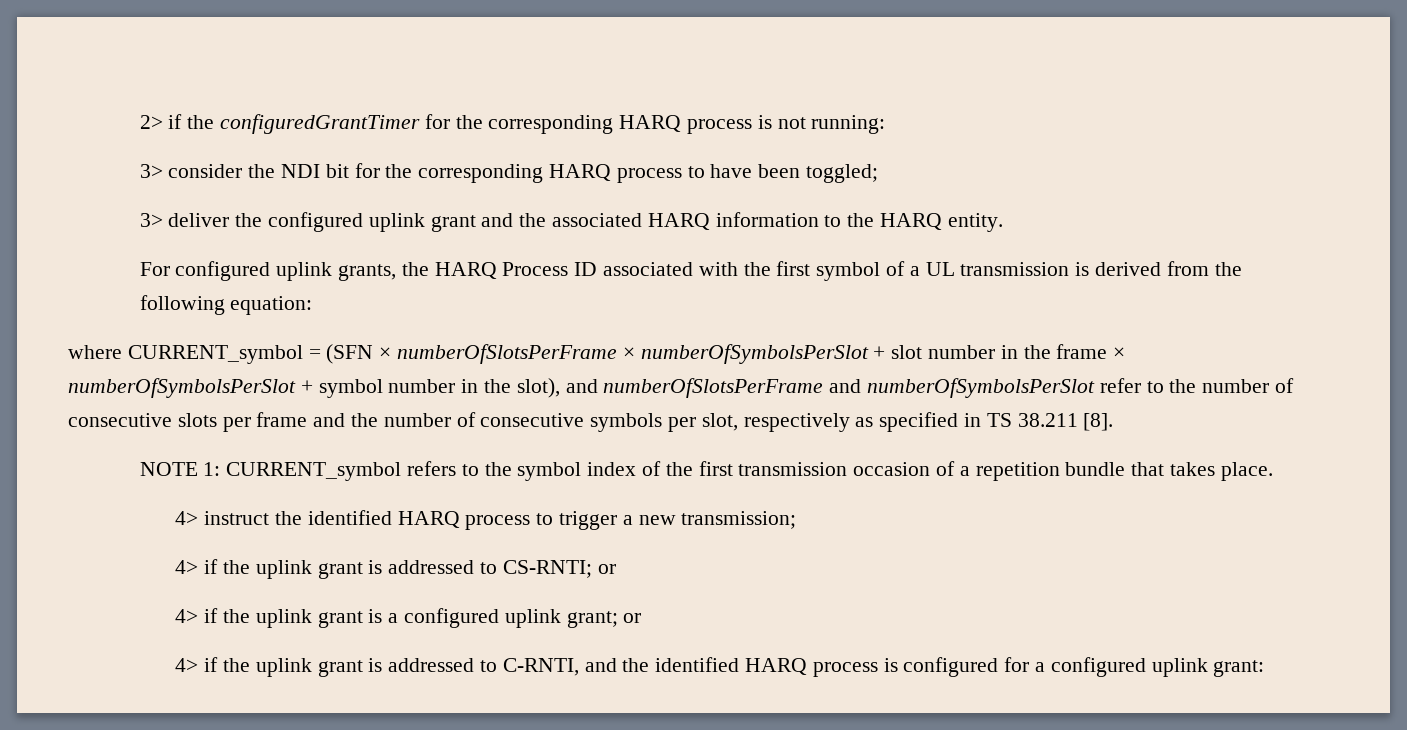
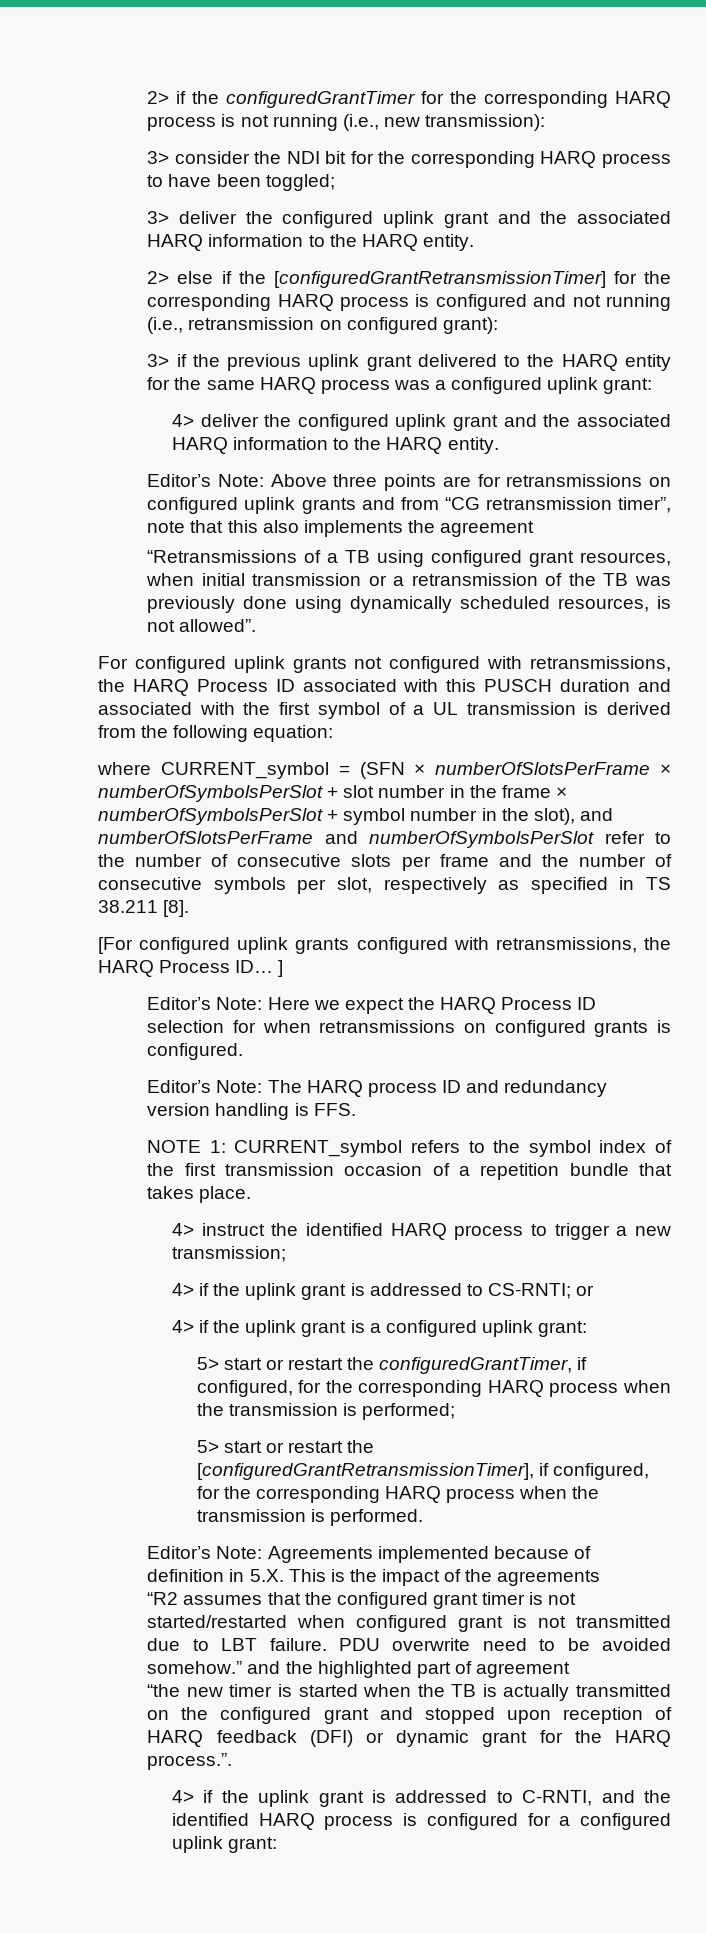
- 2> if the configuredGrantTimer for the corresponding HARQ process is not running:
+ 2> if the configuredGrantTimer for the corresponding HARQ process is not running (i.e., new transmission):
- For configured uplink grants, the HARQ Process ID associated with the first symbol of a UL transmission is derived from the following equation:
+ 2> else if the [configuredGrantRetransmissionTimer] for the corresponding HARQ process is configured and not running (i.e., retransmission on configured grant):
+ 3> if the previous uplink grant delivered to the HARQ entity for the same HARQ process was a configured uplink grant:
+ 4> deliver the configured uplink grant and the associated HARQ information to the HARQ entity.
+ Editor’s Note: Above three points are for retransmissions on configured uplink grants and from “CG retransmission timer”, note that this also implements the agreement
+ “Retransmissions of a TB using configured grant resources, when initial transmission or a retransmission of the TB was previously done using dynamically scheduled resources, is not allowed”.
+ For configured uplink grants not configured with retransmissions, the HARQ Process ID associated with this PUSCH duration and associated with the first symbol of a UL transmission is derived from the following equation:
+ [For configured uplink grants configured with retransmissions, the HARQ Process ID… ]
+ Editor’s Note: Here we expect the HARQ Process ID selection for when retransmissions on configured grants is configured.
+ Editor’s Note: The HARQ process ID and redundancy version handling is FFS.
- 4> if the uplink grant is a configured uplink grant; or
+ 4> if the uplink grant is a configured uplink grant:
+ 5> start or restart the configuredGrantTimer, if configured, for the corresponding HARQ process when the transmission is performed;
+ 5> start or restart the [configuredGrantRetransmissionTimer], if configured, for the corresponding HARQ process when the transmission is performed.
+ Editor’s Note: Agreements implemented because of definition in 5.X. This is the impact of the agreements
+ “R2 assumes that the configured grant timer is not started/restarted when configured grant is not transmitted due to LBT failure. PDU overwrite need to be avoided somehow.” and the highlighted part of agreement
+ “the new timer is started when the TB is actually transmitted on the configured grant and stopped upon reception of HARQ feedback (DFI) or dynamic grant for the HARQ process.”.

